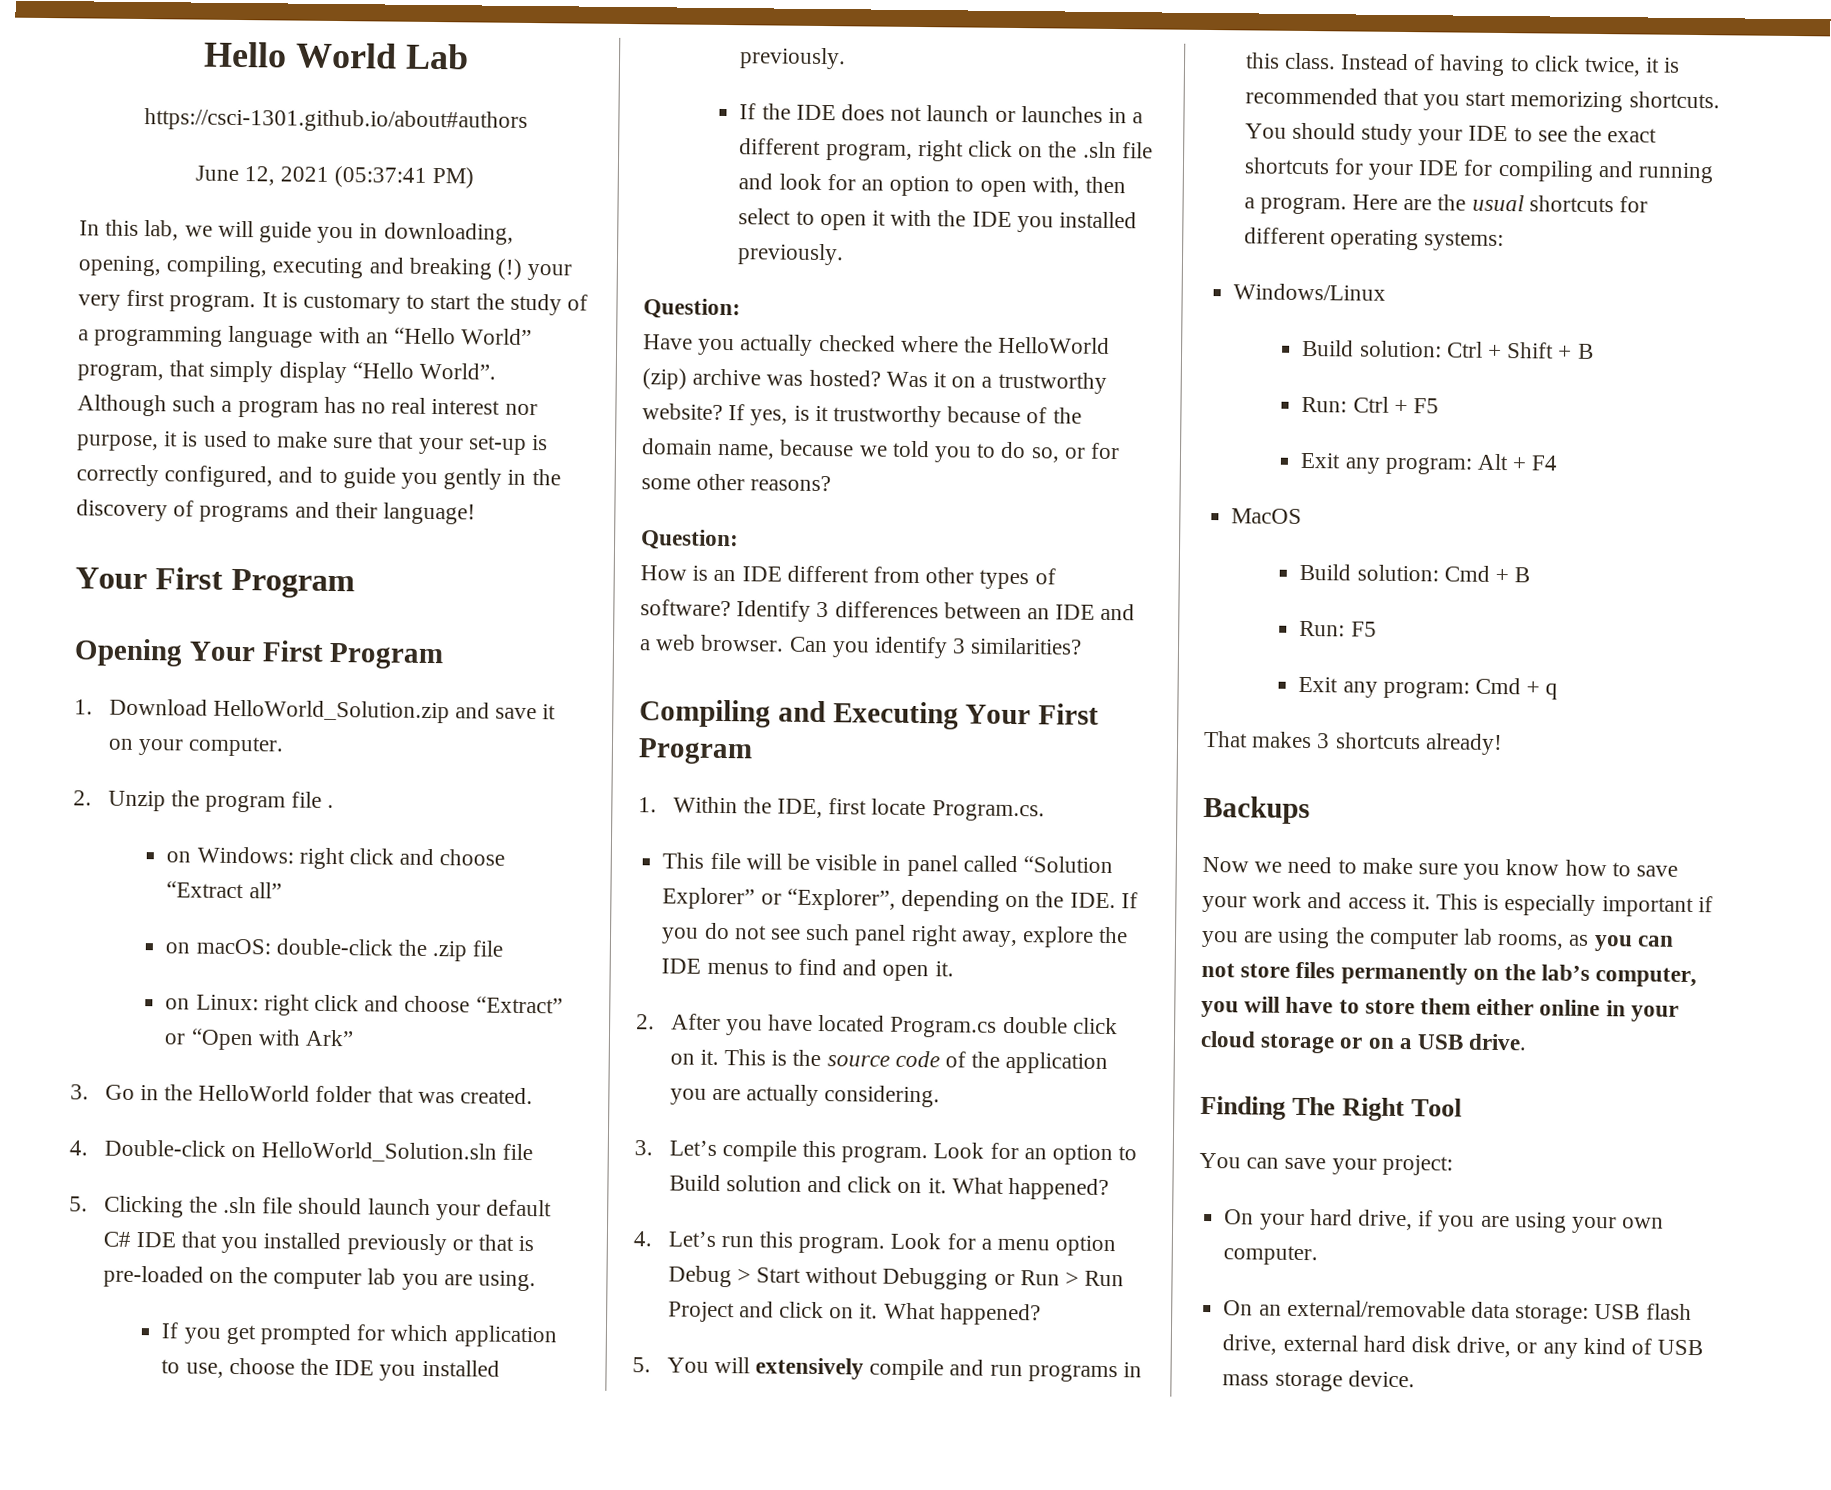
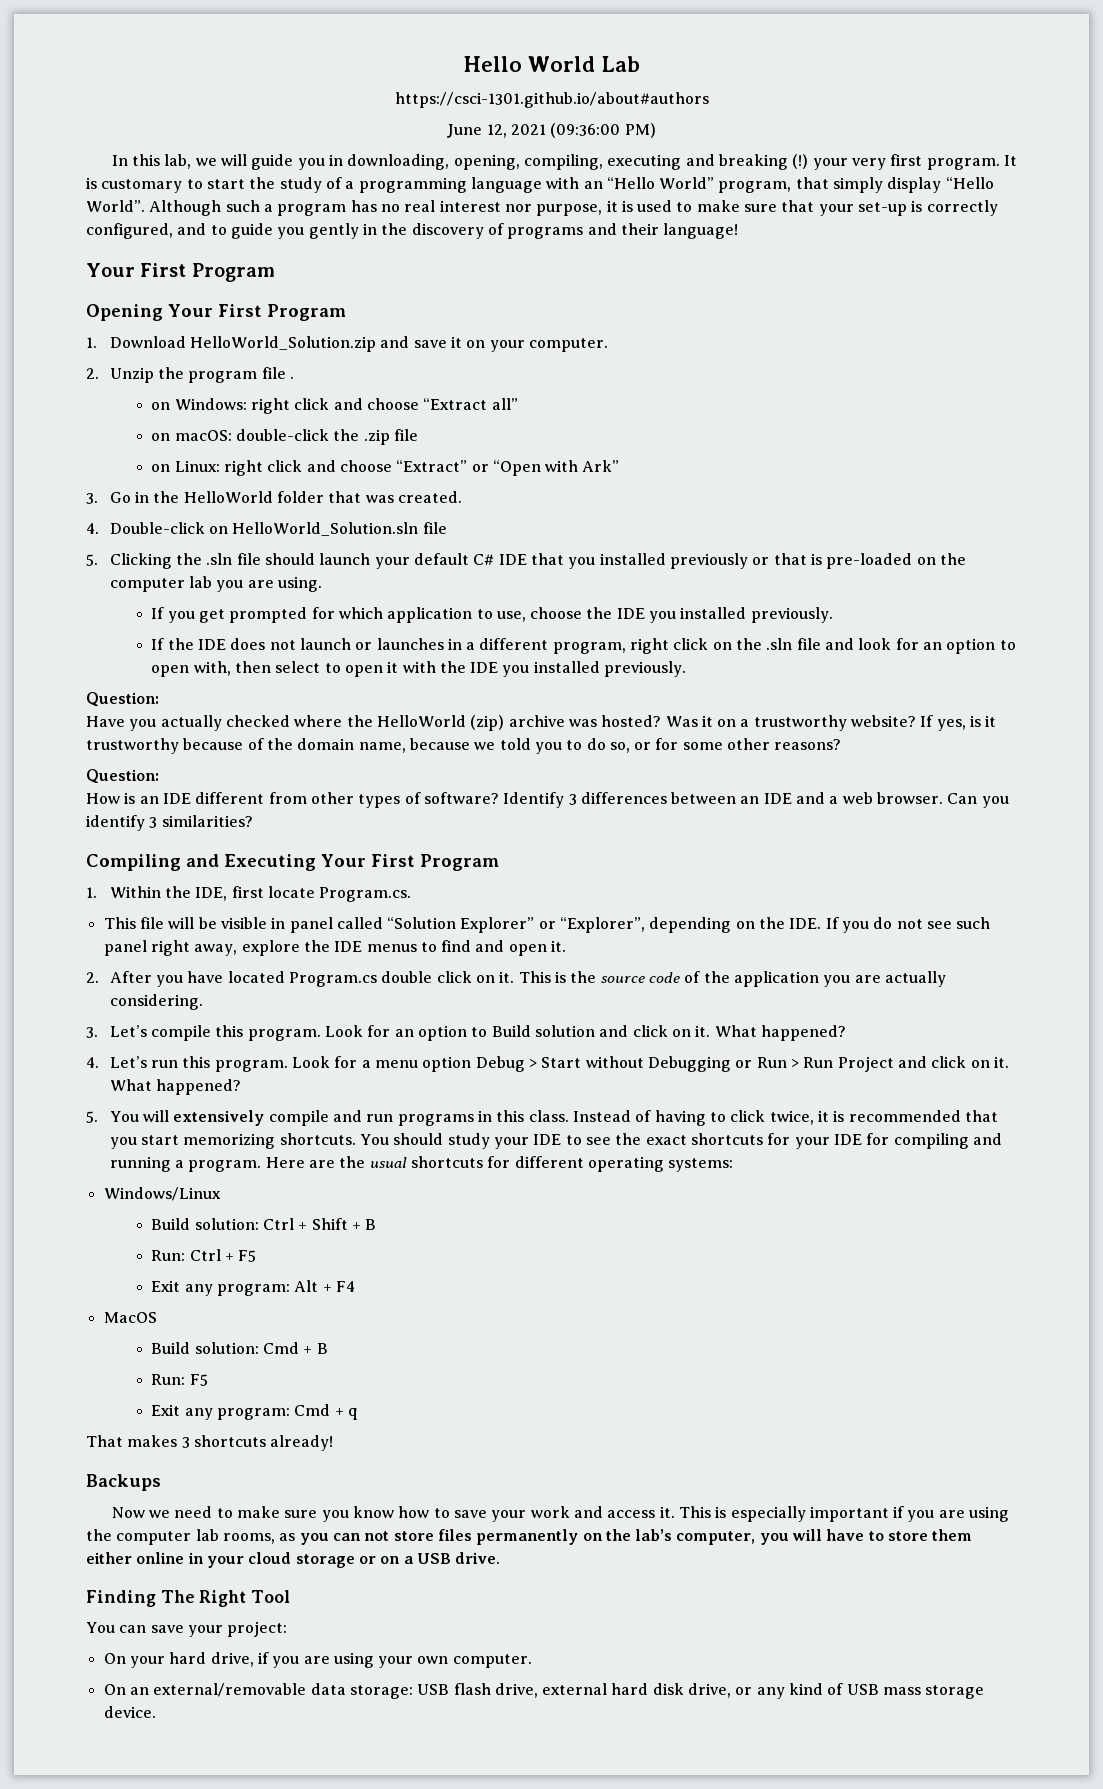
- June 12, 2021 (05:37:41 PM)
+ June 12, 2021 (09:36:00 PM)

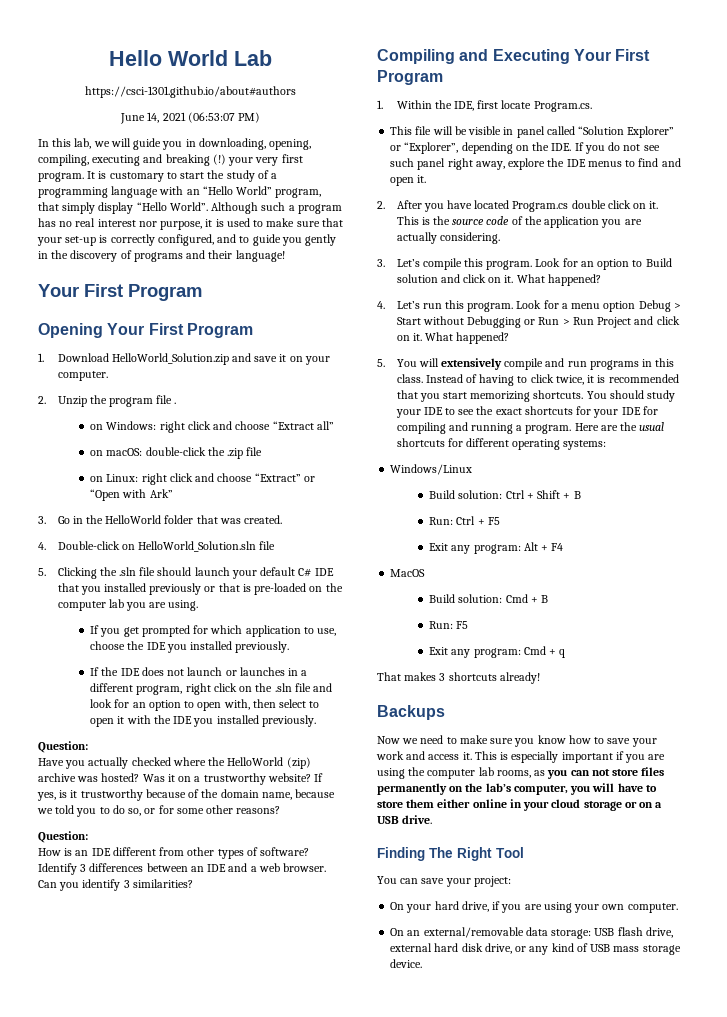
- June 12, 2021 (09:36:00 PM)
+ June 14, 2021 (06:53:07 PM)

